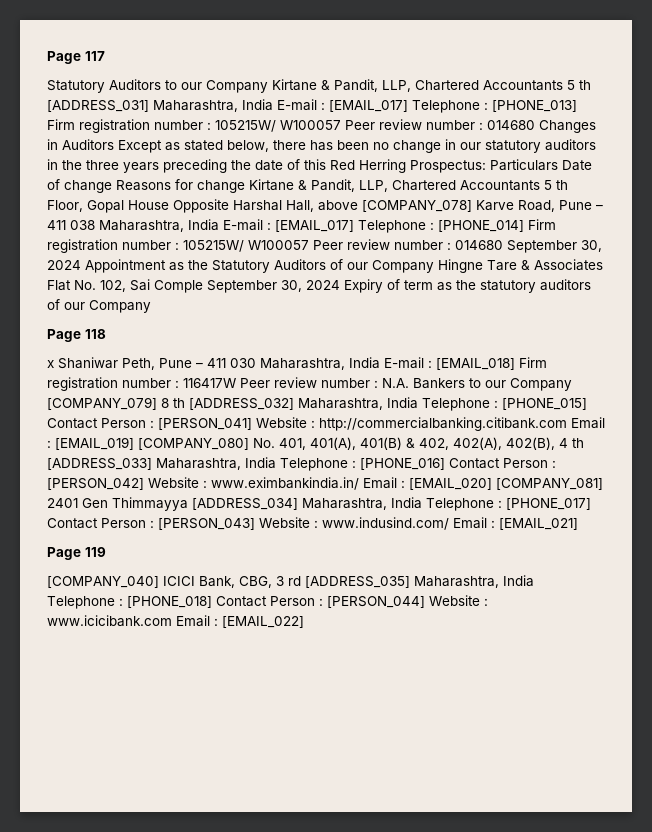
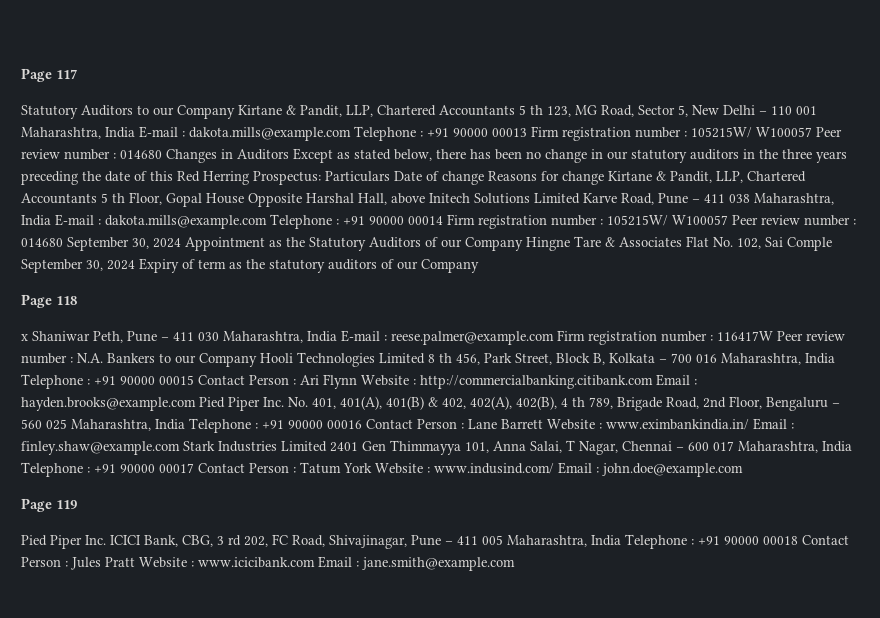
- Statutory Auditors to our Company Kirtane & Pandit, LLP, Chartered Accountants 5 th [ADDRESS_031] Maharashtra, India E-mail : [EMAIL_017] Telephone : [PHONE_013] Firm registration number :
+ Statutory Auditors to our Company Kirtane & Pandit, LLP, Chartered Accountants 5 th 123, MG Road, Sector 5, New Delhi – 110 001 Maharashtra, India E-mail : dakota.mills@example.com Telephone : +91 90000 00013 Firm registration number :
- Particulars Date of change Reasons for change Kirtane & Pandit, LLP, Chartered Accountants 5 th Floor, Gopal House Opposite Harshal Hall, above [COMPANY_078] Karve Road, Pune – 411 038 Maharashtra, India E-mail :
+ Particulars Date of change Reasons for change Kirtane & Pandit, LLP, Chartered Accountants 5 th Floor, Gopal House Opposite Harshal Hall, above Initech Solutions Limited Karve Road, Pune – 411 038 Maharashtra, India E-mail :
- [EMAIL_017] Telephone : [PHONE_014] Firm registration number :
+ dakota.mills@example.com Telephone : +91 90000 00014 Firm registration number :
- x Shaniwar Peth, Pune – 411 030 Maharashtra, India E-mail : [EMAIL_018] Firm registration number : 116417W Peer review number : N.A. Bankers to our Company [COMPANY_079] 8 th [ADDRESS_032] Maharashtra, India Telephone : [PHONE_015] Contact Person : [PERSON_041] Website : http://commercialbanking.citibank.com Email : [EMAIL_019] [COMPANY_080] No. 401, 401(A), 401(B) & 402, 402(A), 402(B), 4 th [ADDRESS_033] Maharashtra, India Telephone : [PHONE_016] Contact Person : [PERSON_042] Website : www.eximbankindia.in/ Email : [EMAIL_020] [COMPANY_081] 2401 Gen Thimmayya [ADDRESS_034] Maharashtra, India Telephone : [PHONE_017] Contact Person : [PERSON_043] Website : www.indusind.com/ Email : [EMAIL_021]
+ x Shaniwar Peth, Pune – 411 030 Maharashtra, India E-mail : reese.palmer@example.com Firm registration number : 116417W Peer review number : N.A. Bankers to our Company Hooli Technologies Limited 8 th 456, Park Street, Block B, Kolkata – 700 016 Maharashtra, India Telephone : +91 90000 00015 Contact Person : Ari Flynn Website : http://commercialbanking.citibank.com Email : hayden.brooks@example.com Pied Piper Inc. No. 401, 401(A), 401(B) & 402, 402(A), 402(B), 4 th 789, Brigade Road, 2nd Floor, Bengaluru – 560 025 Maharashtra, India Telephone : +91 90000 00016 Contact Person : Lane Barrett Website : www.eximbankindia.in/ Email : finley.shaw@example.com Stark Industries Limited 2401 Gen Thimmayya 101, Anna Salai, T Nagar, Chennai – 600 017 Maharashtra, India Telephone : +91 90000 00017 Contact Person : Tatum York Website : www.indusind.com/ Email : john.doe@example.com
- [COMPANY_040] ICICI Bank, CBG, 3 rd [ADDRESS_035] Maharashtra, India Telephone : [PHONE_018] Contact Person : [PERSON_044] Website : www.icicibank.com Email : [EMAIL_022]
+ Pied Piper Inc. ICICI Bank, CBG, 3 rd 202, FC Road, Shivajinagar, Pune – 411 005 Maharashtra, India Telephone : +91 90000 00018 Contact Person : Jules Pratt Website : www.icicibank.com Email : jane.smith@example.com

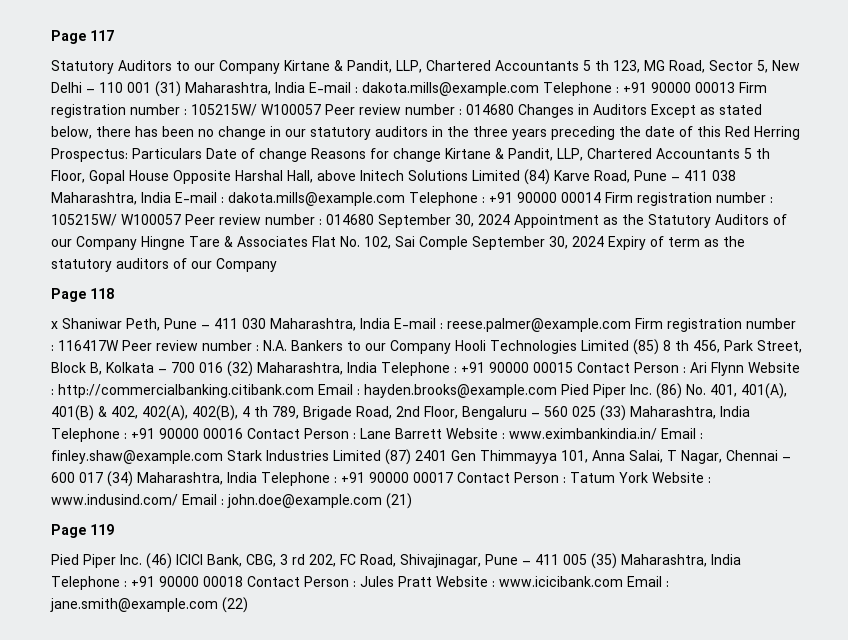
- Statutory Auditors to our Company Kirtane & Pandit, LLP, Chartered Accountants 5 th 123, MG Road, Sector 5, New Delhi – 110 001 Maharashtra, India E-mail :
+ Statutory Auditors to our Company Kirtane & Pandit, LLP, Chartered Accountants 5 th 123, MG Road, Sector 5, New Delhi – 110 001 (31) Maharashtra, India E-mail :
- Particulars Date of change Reasons for change Kirtane & Pandit, LLP, Chartered Accountants 5 th Floor, Gopal House Opposite Harshal Hall, above Initech Solutions Limited Karve Road, Pune – 411 038 Maharashtra, India E-mail :
+ Particulars Date of change Reasons for change Kirtane & Pandit, LLP, Chartered Accountants 5 th Floor, Gopal House Opposite Harshal Hall, above Initech Solutions Limited (84) Karve Road, Pune – 411 038 Maharashtra, India E-mail :
- N.A. Bankers to our Company Hooli Technologies Limited 8 th 456, Park Street, Block B, Kolkata – 700 016 Maharashtra, India Telephone :
+ N.A. Bankers to our Company Hooli Technologies Limited (85) 8 th 456, Park Street, Block B, Kolkata – 700 016 (32) Maharashtra, India Telephone :
- hayden.brooks@example.com Pied Piper Inc. No. 401, 401(A), 401(B) & 402, 402(A), 402(B), 4 th 789, Brigade Road, 2nd Floor, Bengaluru – 560 025 Maharashtra, India Telephone :
+ hayden.brooks@example.com Pied Piper Inc. (86) No. 401, 401(A), 401(B) & 402, 402(A), 402(B), 4 th 789, Brigade Road, 2nd Floor, Bengaluru – 560 025 (33) Maharashtra, India Telephone :
- finley.shaw@example.com Stark Industries Limited 2401 Gen Thimmayya 101, Anna Salai, T Nagar, Chennai – 600 017 Maharashtra, India Telephone :
+ finley.shaw@example.com Stark Industries Limited (87) 2401 Gen Thimmayya 101, Anna Salai, T Nagar, Chennai – 600 017 (34) Maharashtra, India Telephone :
- john.doe@example.com
+ john.doe@example.com (21)
- Pied Piper Inc. ICICI Bank, CBG, 3 rd 202, FC Road, Shivajinagar, Pune – 411 005 Maharashtra, India Telephone : +91 90000 00018 Contact Person : Jules Pratt Website : www.icicibank.com Email : jane.smith@example.com
+ Pied Piper Inc. (46) ICICI Bank, CBG, 3 rd 202, FC Road, Shivajinagar, Pune – 411 005 (35) Maharashtra, India Telephone : +91 90000 00018 Contact Person : Jules Pratt Website : www.icicibank.com Email : jane.smith@example.com (22)

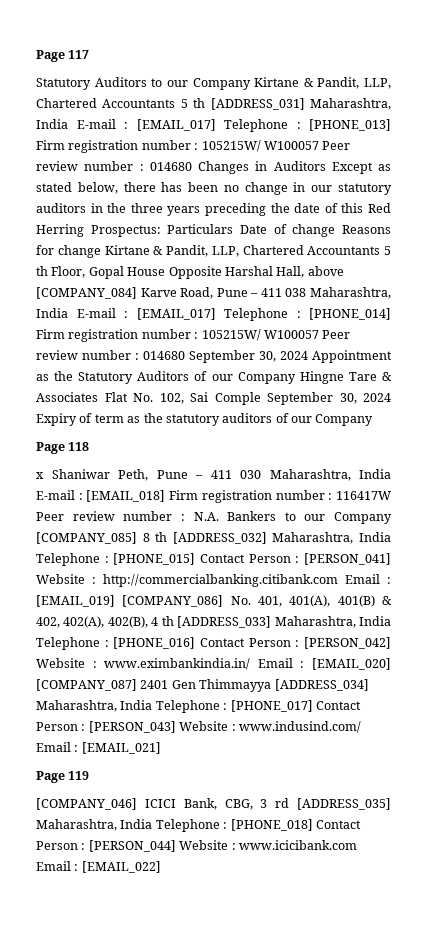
- Statutory Auditors to our Company Kirtane & Pandit, LLP, Chartered Accountants 5 th 123, MG Road, Sector 5, New Delhi – 110 001 (31) Maharashtra, India E-mail : dakota.mills@example.com Telephone : +91 90000 00013 Firm registration number :
+ Statutory Auditors to our Company Kirtane & Pandit, LLP, Chartered Accountants 5 th [ADDRESS_031] Maharashtra, India E-mail : [EMAIL_017] Telephone : [PHONE_013] Firm registration number :
- Particulars Date of change Reasons for change Kirtane & Pandit, LLP, Chartered Accountants 5 th Floor, Gopal House Opposite Harshal Hall, above Initech Solutions Limited (84) Karve Road, Pune – 411 038 Maharashtra, India E-mail :
+ Particulars Date of change Reasons for change Kirtane & Pandit, LLP, Chartered Accountants 5 th Floor, Gopal House Opposite Harshal Hall, above [COMPANY_084] Karve Road, Pune – 411 038 Maharashtra, India E-mail :
- dakota.mills@example.com Telephone : +91 90000 00014 Firm registration number :
+ [EMAIL_017] Telephone : [PHONE_014] Firm registration number :
- x Shaniwar Peth, Pune – 411 030 Maharashtra, India E-mail : reese.palmer@example.com Firm registration number : 116417W Peer review number : N.A. Bankers to our Company Hooli Technologies Limited (85) 8 th 456, Park Street, Block B, Kolkata – 700 016 (32) Maharashtra, India Telephone : +91 90000 00015 Contact Person : Ari Flynn Website : http://commercialbanking.citibank.com Email : hayden.brooks@example.com Pied Piper Inc. (86) No. 401, 401(A), 401(B) & 402, 402(A), 402(B), 4 th 789, Brigade Road, 2nd Floor, Bengaluru – 560 025 (33) Maharashtra, India Telephone : +91 90000 00016 Contact Person : Lane Barrett Website : www.eximbankindia.in/ Email : finley.shaw@example.com Stark Industries Limited (87) 2401 Gen Thimmayya 101, Anna Salai, T Nagar, Chennai – 600 017 (34) Maharashtra, India Telephone : +91 90000 00017 Contact Person : Tatum York Website : www.indusind.com/ Email : john.doe@example.com (21)
+ x Shaniwar Peth, Pune – 411 030 Maharashtra, India E-mail : [EMAIL_018] Firm registration number : 116417W Peer review number : N.A. Bankers to our Company [COMPANY_085] 8 th [ADDRESS_032] Maharashtra, India Telephone : [PHONE_015] Contact Person : [PERSON_041] Website : http://commercialbanking.citibank.com Email : [EMAIL_019] [COMPANY_086] No. 401, 401(A), 401(B) & 402, 402(A), 402(B), 4 th [ADDRESS_033] Maharashtra, India Telephone : [PHONE_016] Contact Person : [PERSON_042] Website : www.eximbankindia.in/ Email : [EMAIL_020] [COMPANY_087] 2401 Gen Thimmayya [ADDRESS_034] Maharashtra, India Telephone : [PHONE_017] Contact Person : [PERSON_043] Website : www.indusind.com/ Email : [EMAIL_021]
- Pied Piper Inc. (46) ICICI Bank, CBG, 3 rd 202, FC Road, Shivajinagar, Pune – 411 005 (35) Maharashtra, India Telephone : +91 90000 00018 Contact Person : Jules Pratt Website : www.icicibank.com Email : jane.smith@example.com (22)
+ [COMPANY_046] ICICI Bank, CBG, 3 rd [ADDRESS_035] Maharashtra, India Telephone : [PHONE_018] Contact Person : [PERSON_044] Website : www.icicibank.com Email : [EMAIL_022]

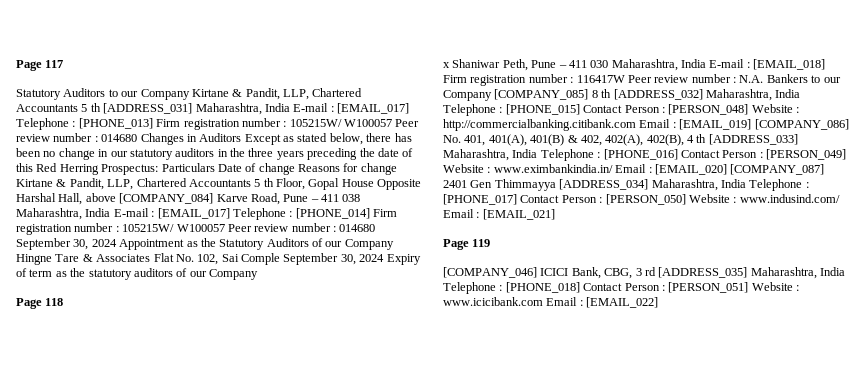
- [PERSON_041] Website :
+ [PERSON_048] Website :
- [PERSON_042] Website :
+ [PERSON_049] Website :
- [PERSON_043] Website :
+ [PERSON_050] Website :
- [COMPANY_046] ICICI Bank, CBG, 3 rd [ADDRESS_035] Maharashtra, India Telephone : [PHONE_018] Contact Person : [PERSON_044] Website : www.icicibank.com Email : [EMAIL_022]
+ [COMPANY_046] ICICI Bank, CBG, 3 rd [ADDRESS_035] Maharashtra, India Telephone : [PHONE_018] Contact Person : [PERSON_051] Website : www.icicibank.com Email : [EMAIL_022]

